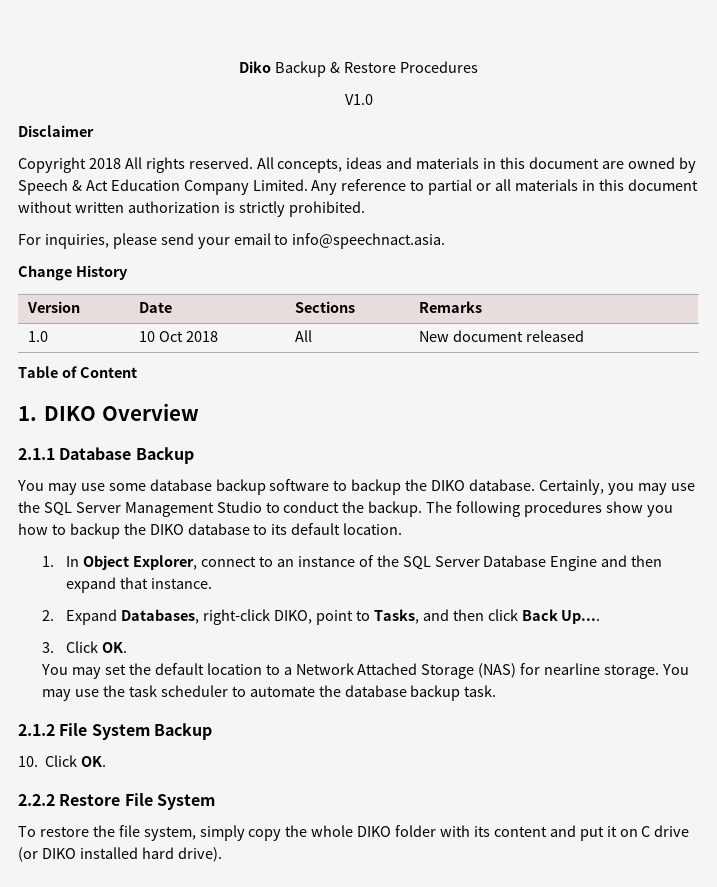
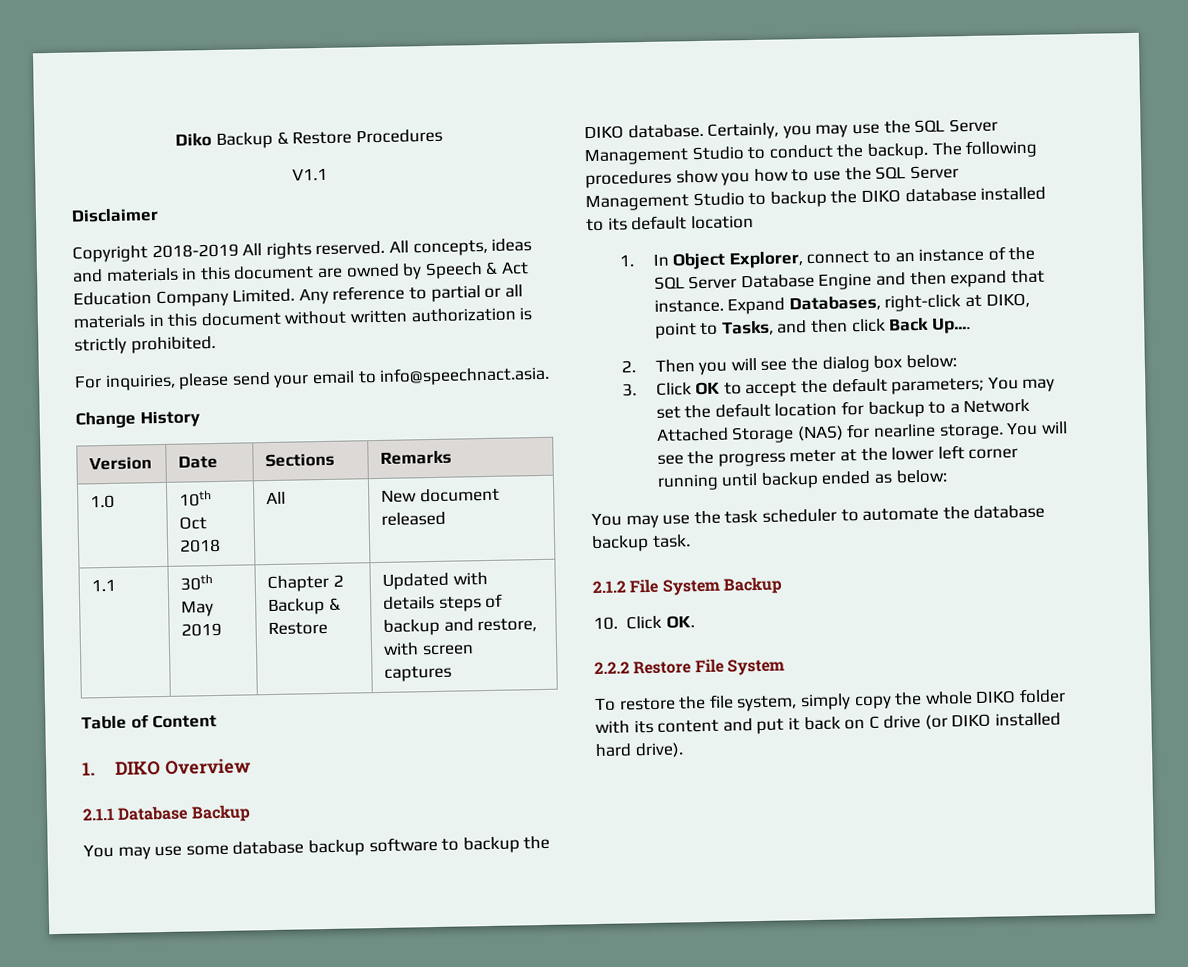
- V1.0
+ V1.1
- Copyright 2018 All rights reserved.
+ Copyright 2018-2019 All rights reserved.
- 1.0 | 10 Oct 2018 | All | New document released
+ 1.0 | 10th Oct 2018 | All | New document released
+ 1.1 | 30th May 2019 | Chapter 2 Backup & Restore | Updated with details steps of backup and restore, with screen captures
- The following procedures show you how to backup the DIKO database to its default location.
+ The following procedures show you how to use the SQL Server Management Studio to backup the DIKO database installed to its default location
- 1. In Object Explorer, connect to an instance of the SQL Server Database Engine and then expand that instance.
- 2. Expand Databases, right-click DIKO, point to Tasks, and then click Back Up....
+ 1. In Object Explorer, connect to an instance of the SQL Server Database Engine and then expand that instance. Expand Databases, right-click at DIKO, point to Tasks, and then click Back Up....
- 3. Click OK.
- You may set the default location to a Network Attached Storage (NAS) for nearline storage.
+ 2. Then you will see the dialog box below:
+ 3. Click OK to accept the default parameters; You may set the default location for backup to a Network Attached Storage (NAS) for nearline storage.
+ You will see the progress meter at the lower left corner running until backup ended as below:
- To restore the file system, simply copy the whole DIKO folder with its content and put it on C drive (or DIKO installed hard drive).
+ To restore the file system, simply copy the whole DIKO folder with its content and put it back on C drive (or DIKO installed hard drive).

